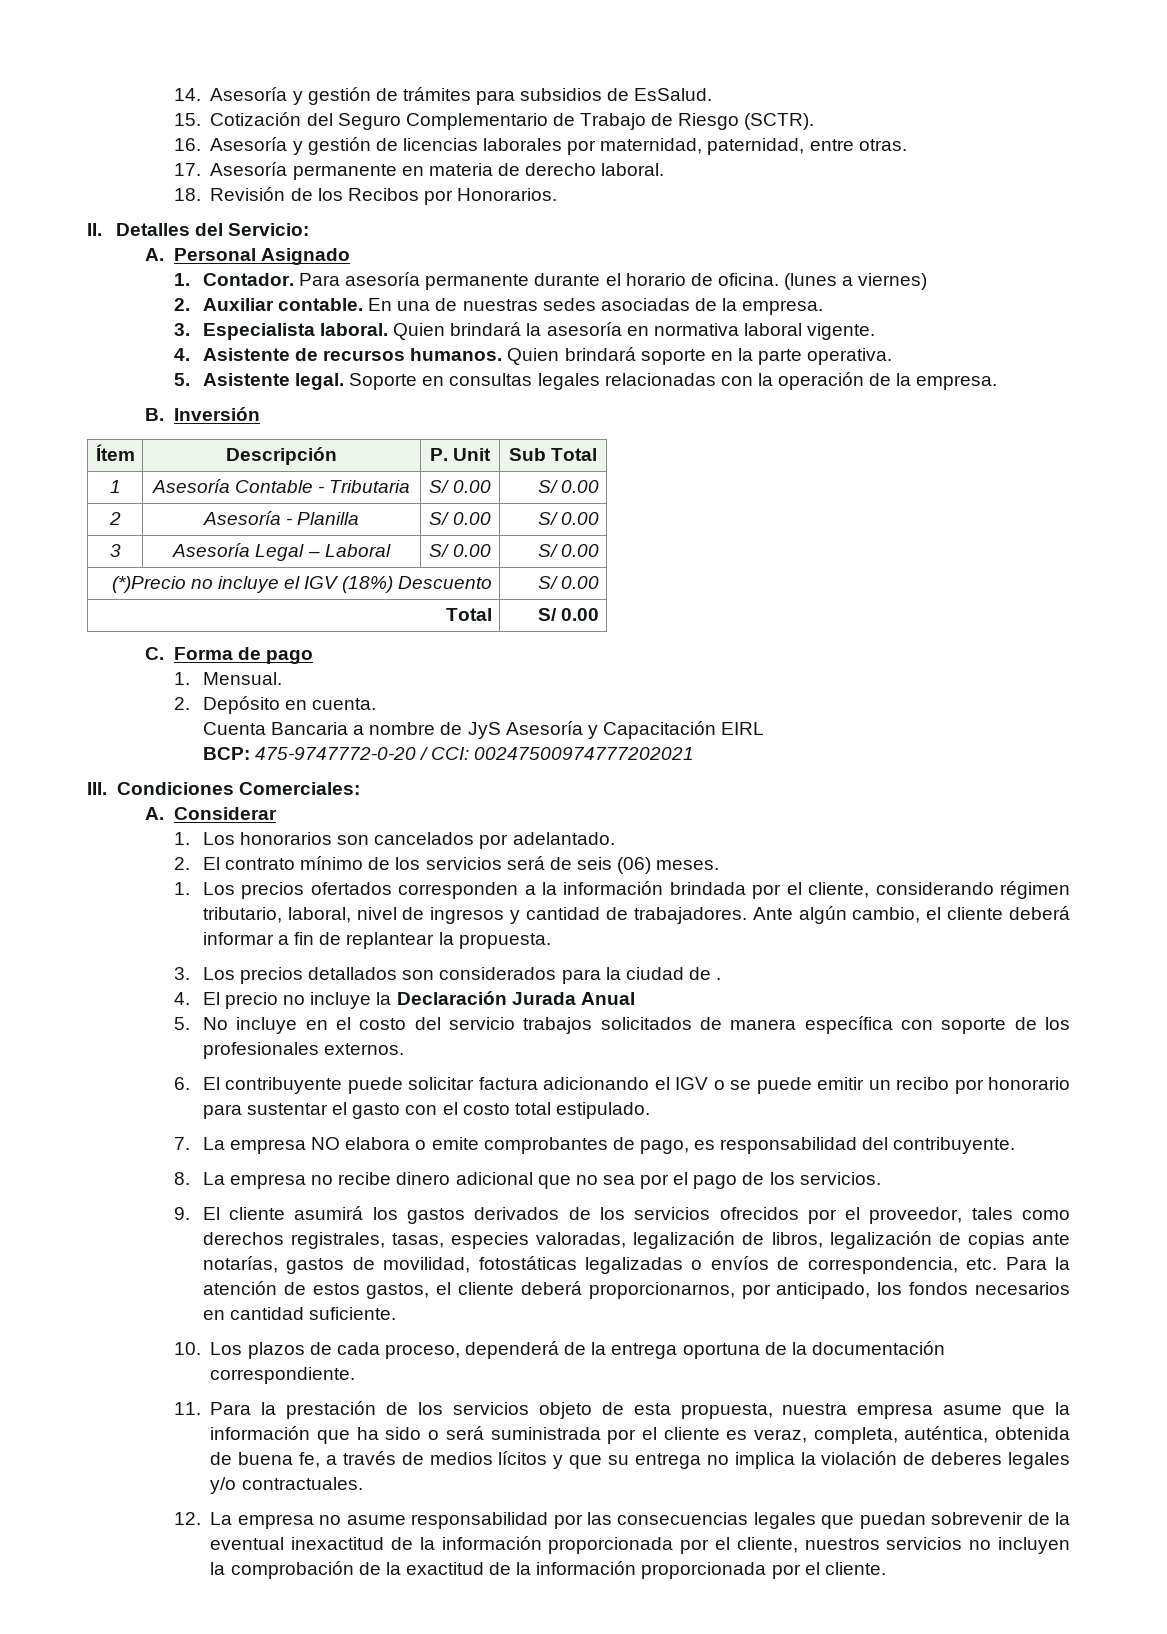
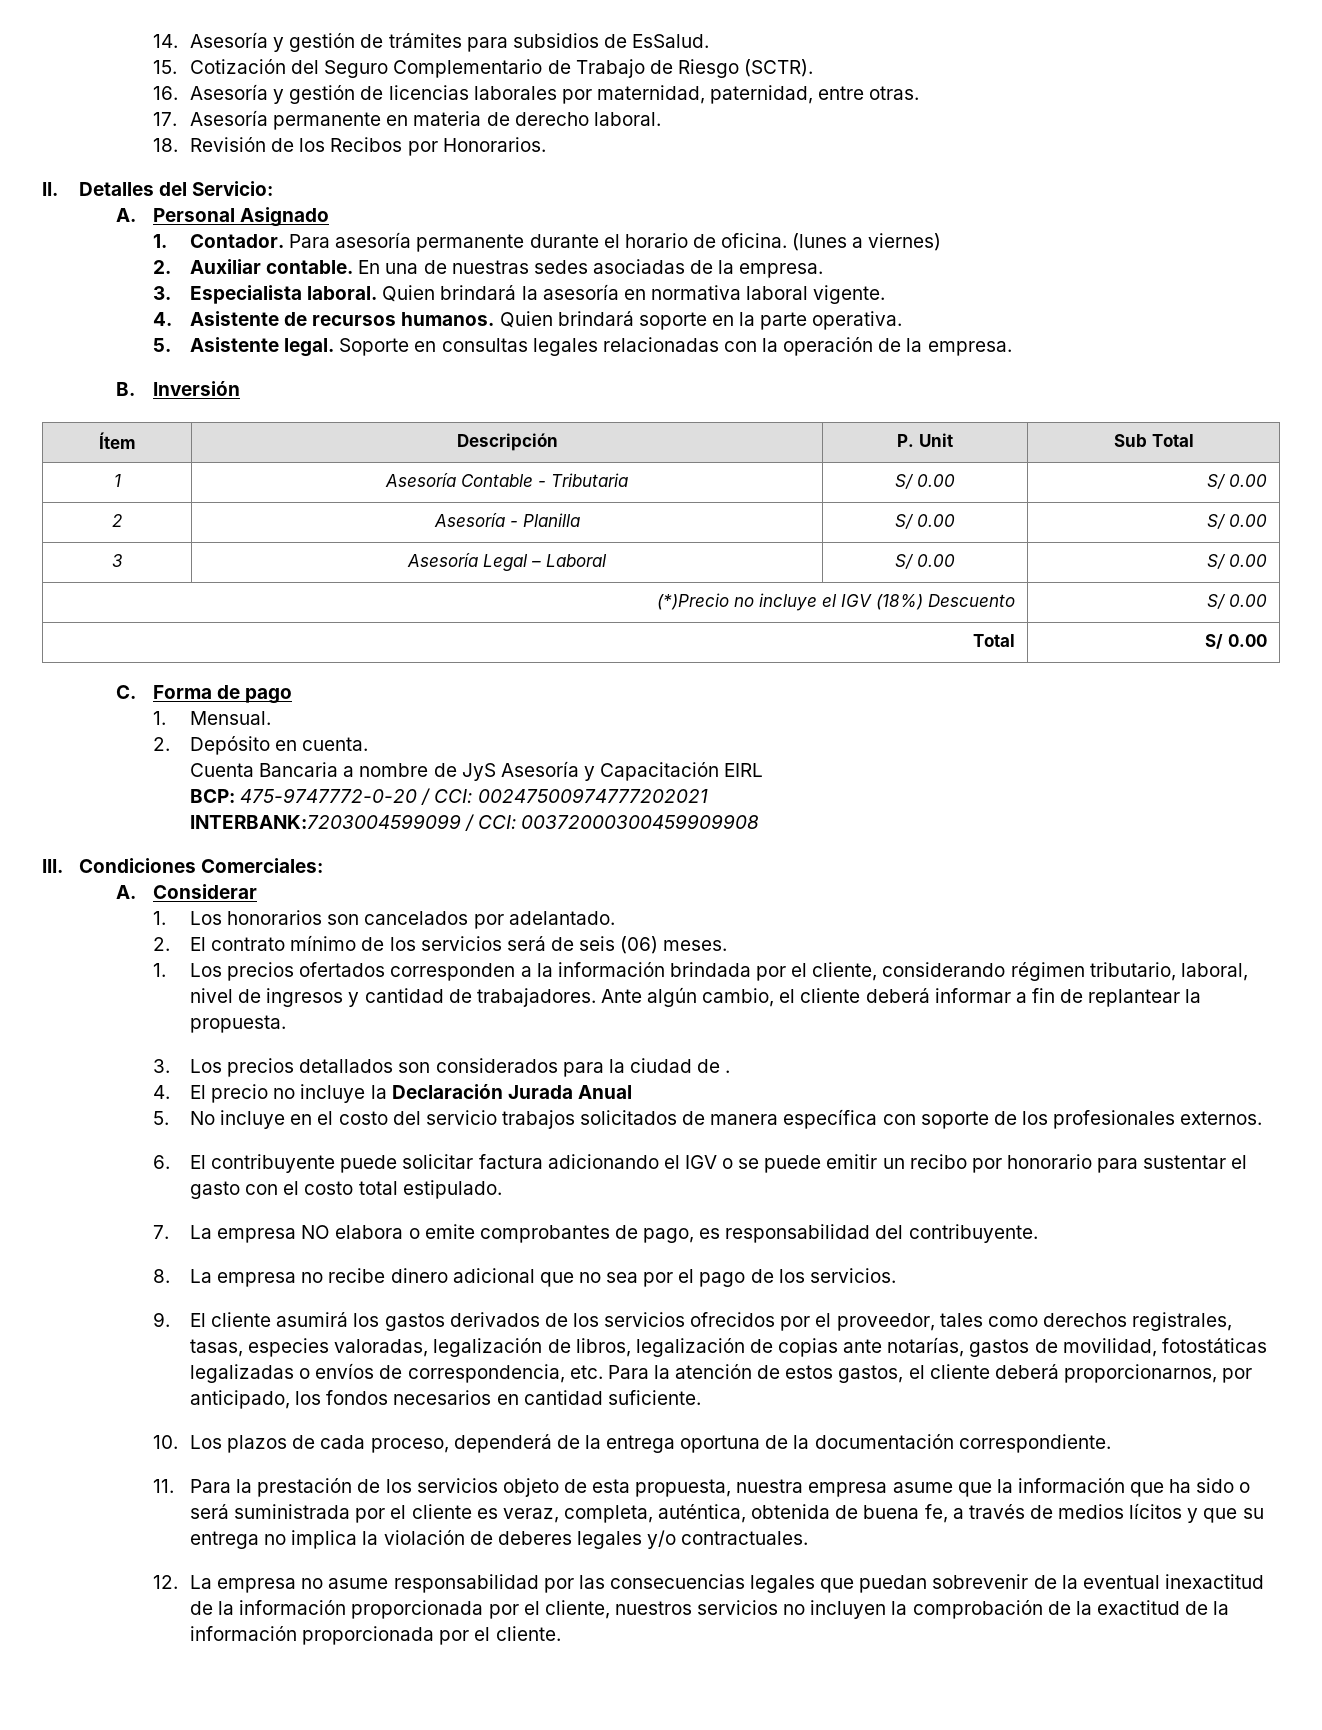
+ INTERBANK:7203004599099 / CCI: 00372000300459909908

